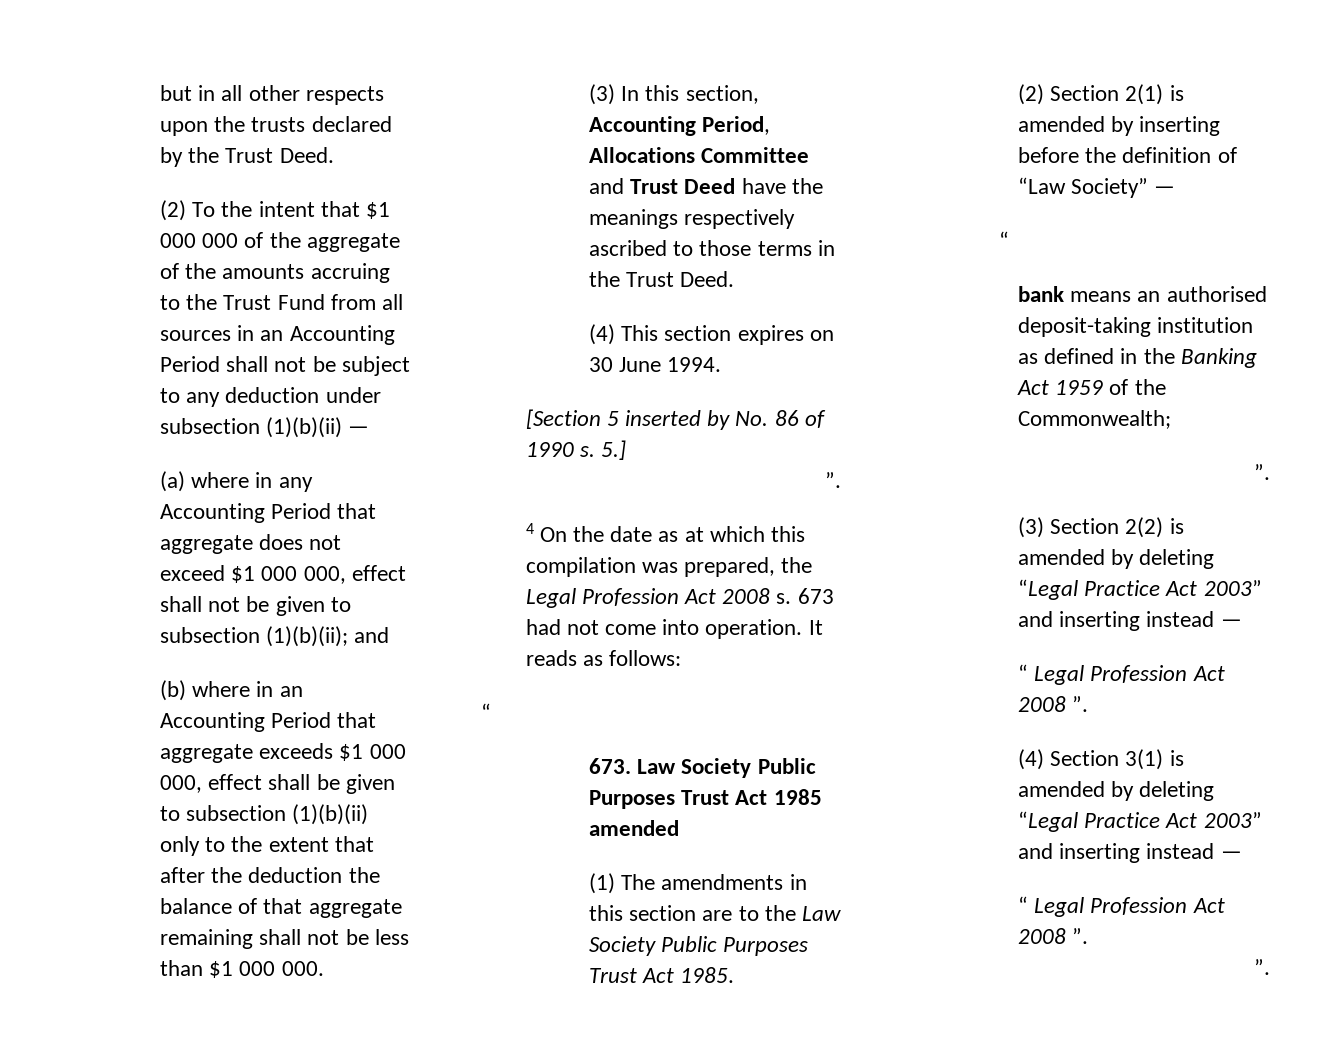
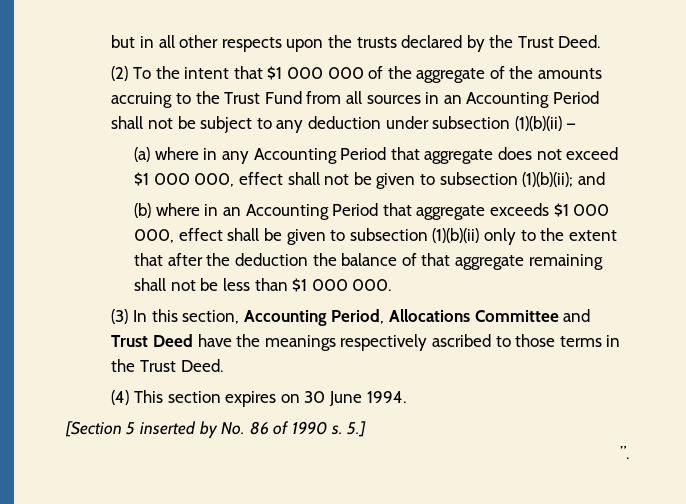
- 4 On the date as at which this compilation was prepared, the Legal Profession Act 2008 s. 673 had not come into operation. It reads as follows:
- “
- 673. Law Society Public Purposes Trust Act 1985 amended
- (1) The amendments in this section are to the Law Society Public Purposes Trust Act 1985.
- (2) Section 2(1) is amended by inserting before the definition of “Law Society” —
- “
- bank means an authorised deposit-taking institution as defined in the Banking Act 1959 of the Commonwealth;
- ”.
- (3) Section 2(2) is amended by deleting “Legal Practice Act 2003” and inserting instead —
- “ Legal Profession Act 2008 ”.
- (4) Section 3(1) is amended by deleting “Legal Practice Act 2003” and inserting instead —
- “ Legal Profession Act 2008 ”.
- ”.

